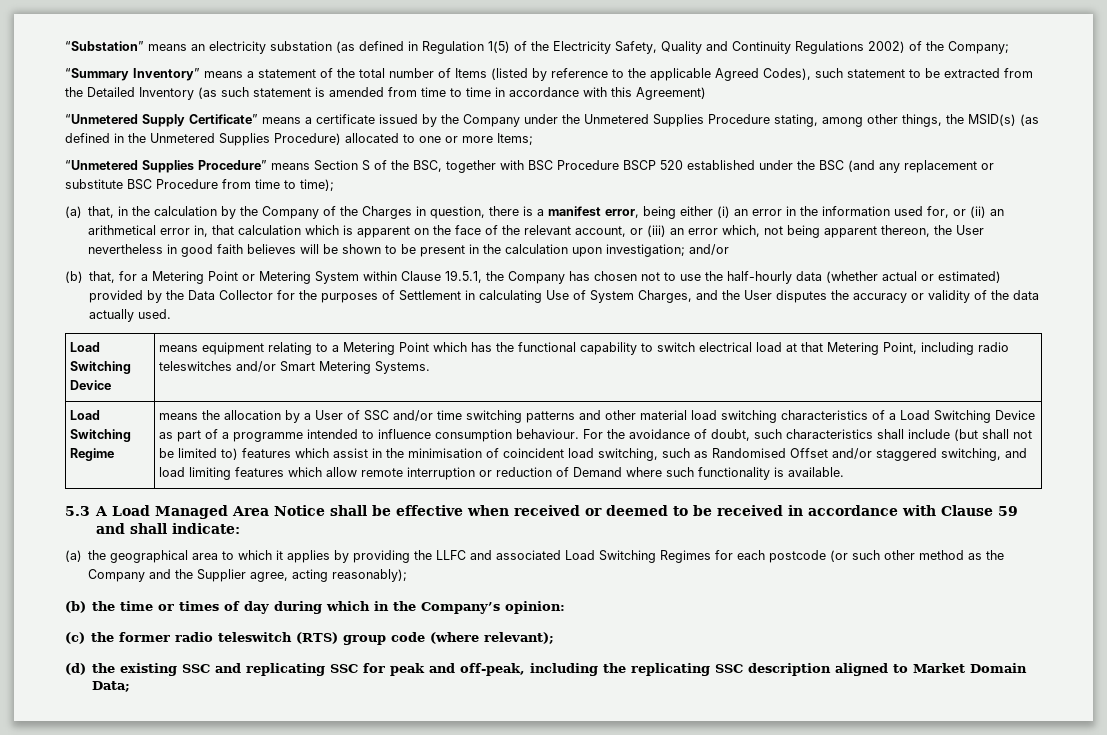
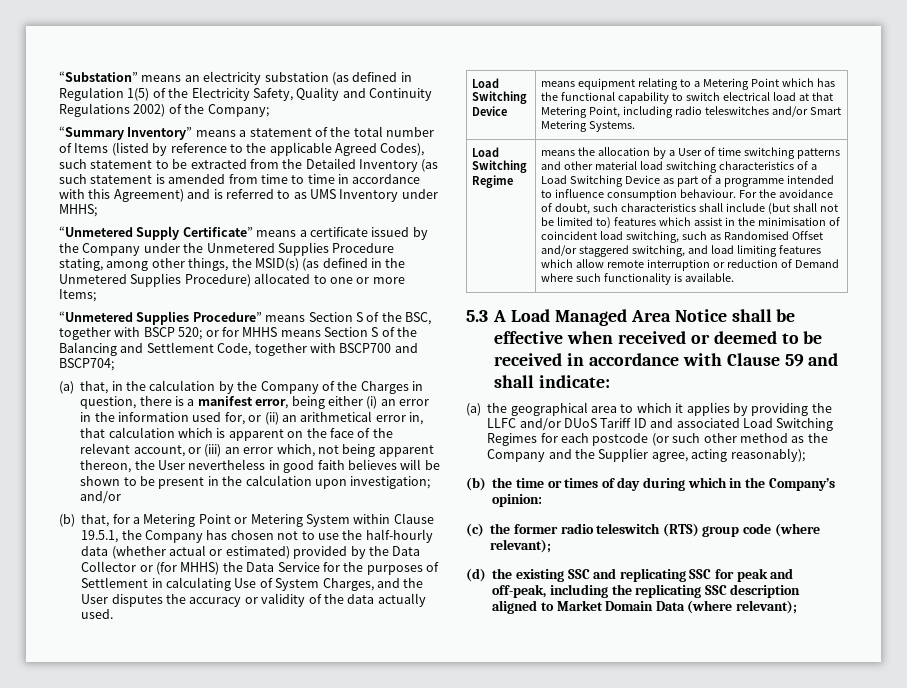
- “Summary Inventory” means a statement of the total number of Items (listed by reference to the applicable Agreed Codes), such statement to be extracted from the Detailed Inventory (as such statement is amended from time to time in accordance with this Agreement)
+ “Summary Inventory” means a statement of the total number of Items (listed by reference to the applicable Agreed Codes), such statement to be extracted from the Detailed Inventory (as such statement is amended from time to time in accordance with this Agreement) and is referred to as UMS Inventory under MHHS;
- “Unmetered Supplies Procedure” means Section S of the BSC, together with BSC Procedure BSCP 520 established under the BSC (and any replacement or substitute BSC Procedure from time to time);
+ “Unmetered Supplies Procedure” means Section S of the BSC, together with BSCP 520; or for MHHS means Section S of the Balancing and Settlement Code, together with BSCP700 and BSCP704;
- (b) that, for a Metering Point or Metering System within Clause 19.5.1, the Company has chosen not to use the half-hourly data (whether actual or estimated) provided by the Data Collector for the purposes of Settlement in calculating Use of System Charges, and the User disputes the accuracy or validity of the data actually used.
+ (b) that, for a Metering Point or Metering System within Clause 19.5.1, the Company has chosen not to use the half-hourly data (whether actual or estimated) provided by the Data Collector or (for MHHS) the Data Service for the purposes of Settlement in calculating Use of System Charges, and the User disputes the accuracy or validity of the data actually used.
- means the allocation by a User of SSC and/or time switching patterns and other material load switching characteristics of a Load Switching Device as part of a programme intended to influence consumption behaviour.
+ means the allocation by a User of time switching patterns and other material load switching characteristics of a Load Switching Device as part of a programme intended to influence consumption behaviour.
- (a) the geographical area to which it applies by providing the LLFC and associated Load Switching Regimes for each postcode (or such other method as the Company and the Supplier agree, acting reasonably);
+ (a) the geographical area to which it applies by providing the LLFC and/or DUoS Tariff ID and associated Load Switching Regimes for each postcode (or such other method as the Company and the Supplier agree, acting reasonably);
- (d) the existing SSC and replicating SSC for peak and off-peak, including the replicating SSC description aligned to Market Domain Data;
+ (d) the existing SSC and replicating SSC for peak and off-peak, including the replicating SSC description aligned to Market Domain Data (where relevant);

